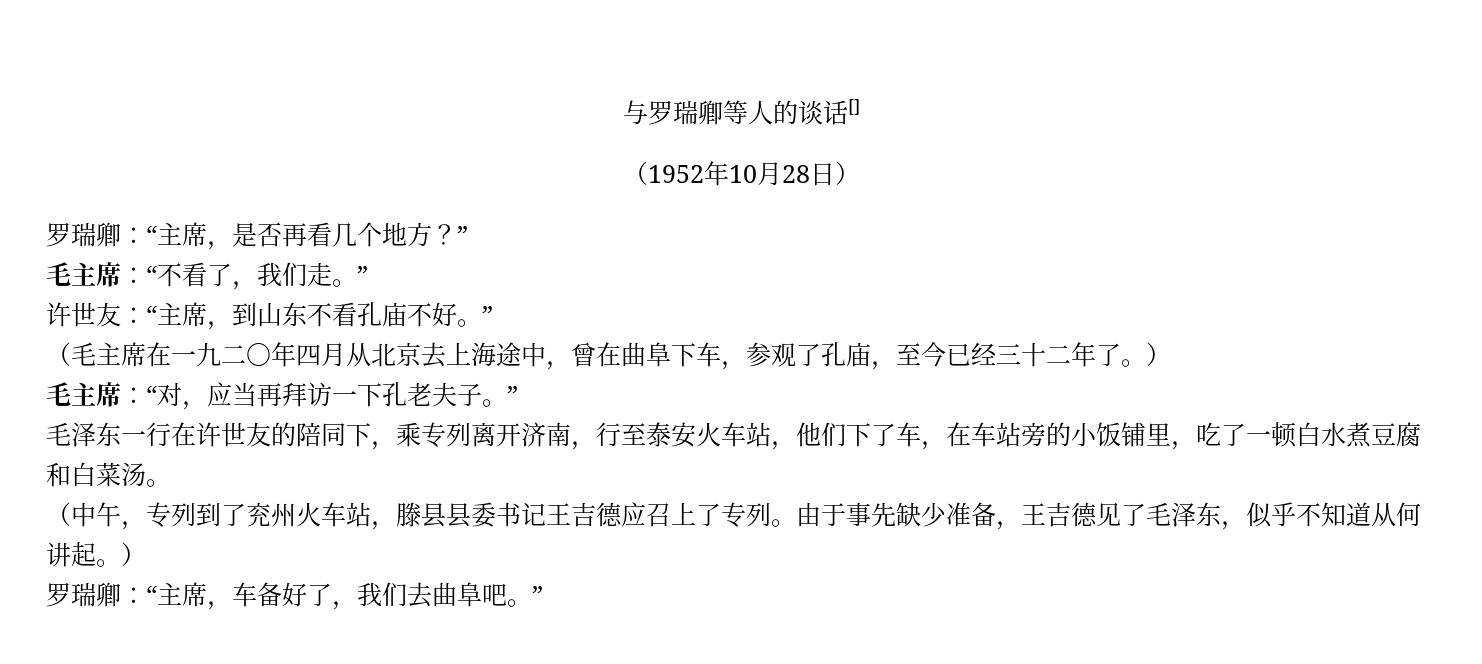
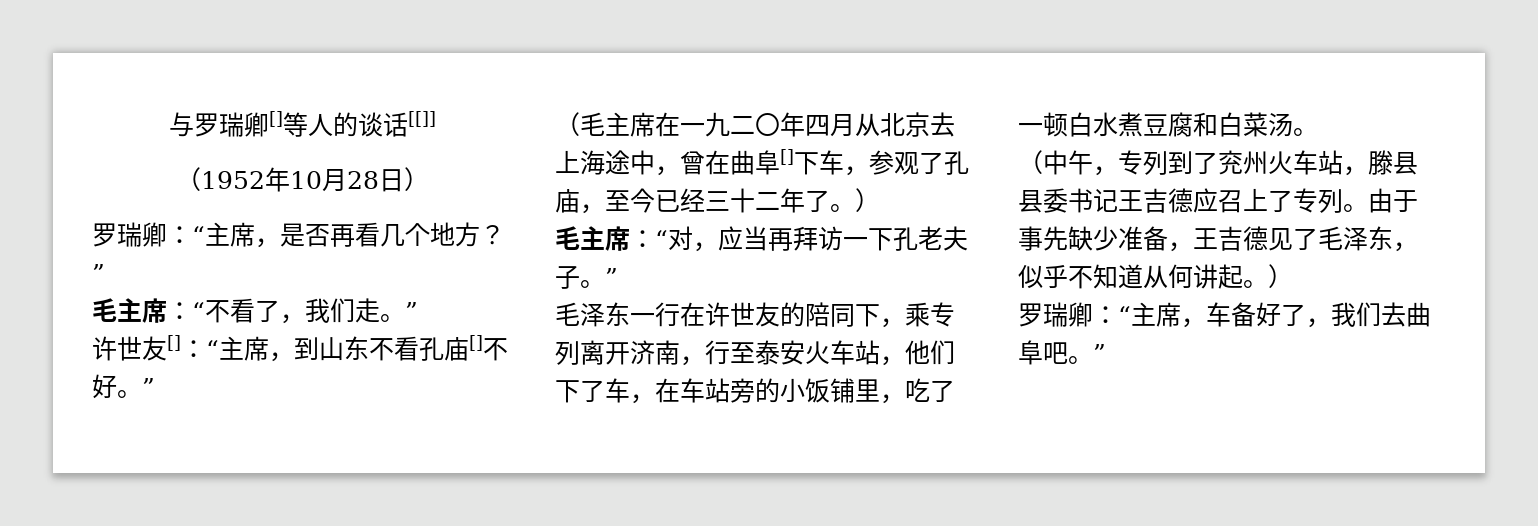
- 与罗瑞卿等人的谈话[]
+ 与罗瑞卿[]等人的谈话[[]]
- 许世友：“主席，到山东不看孔庙不好。”
+ 许世友[]：“主席，到山东不看孔庙[]不好。”
- （毛主席在一九二〇年四月从北京去上海途中，曾在曲阜下车，参观了孔庙，至今已经三十二年了。）
+ （毛主席在一九二〇年四月从北京去上海途中，曾在曲阜[]下车，参观了孔庙，至今已经三十二年了。）

